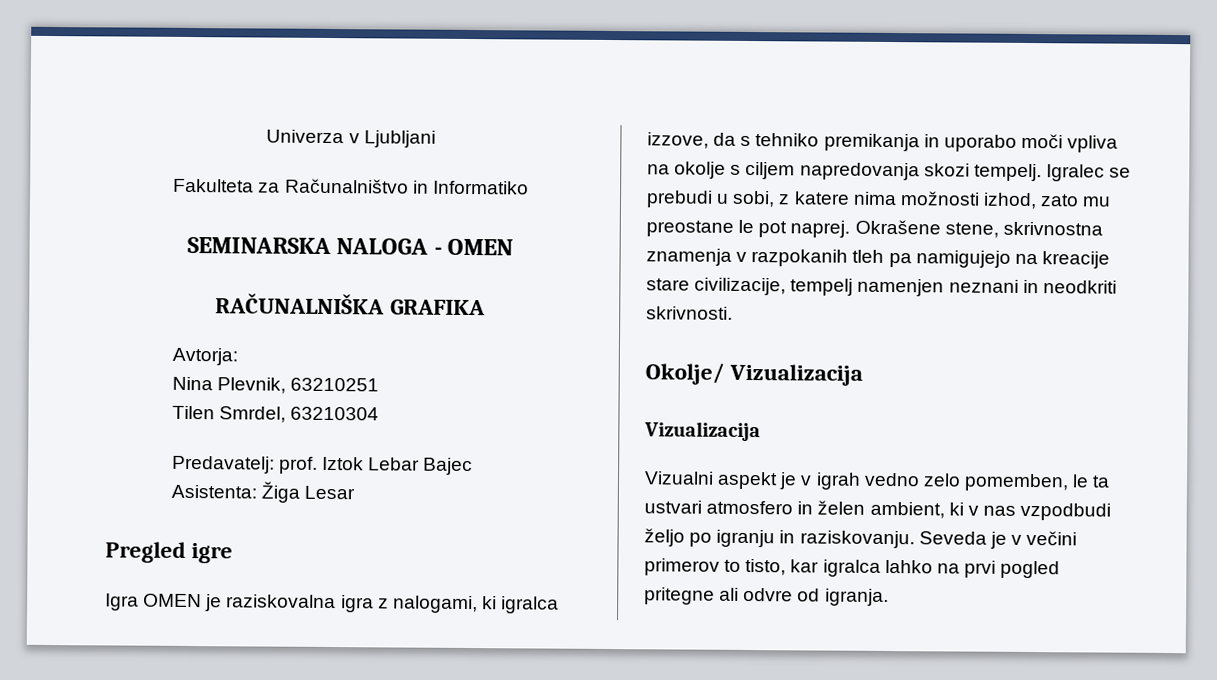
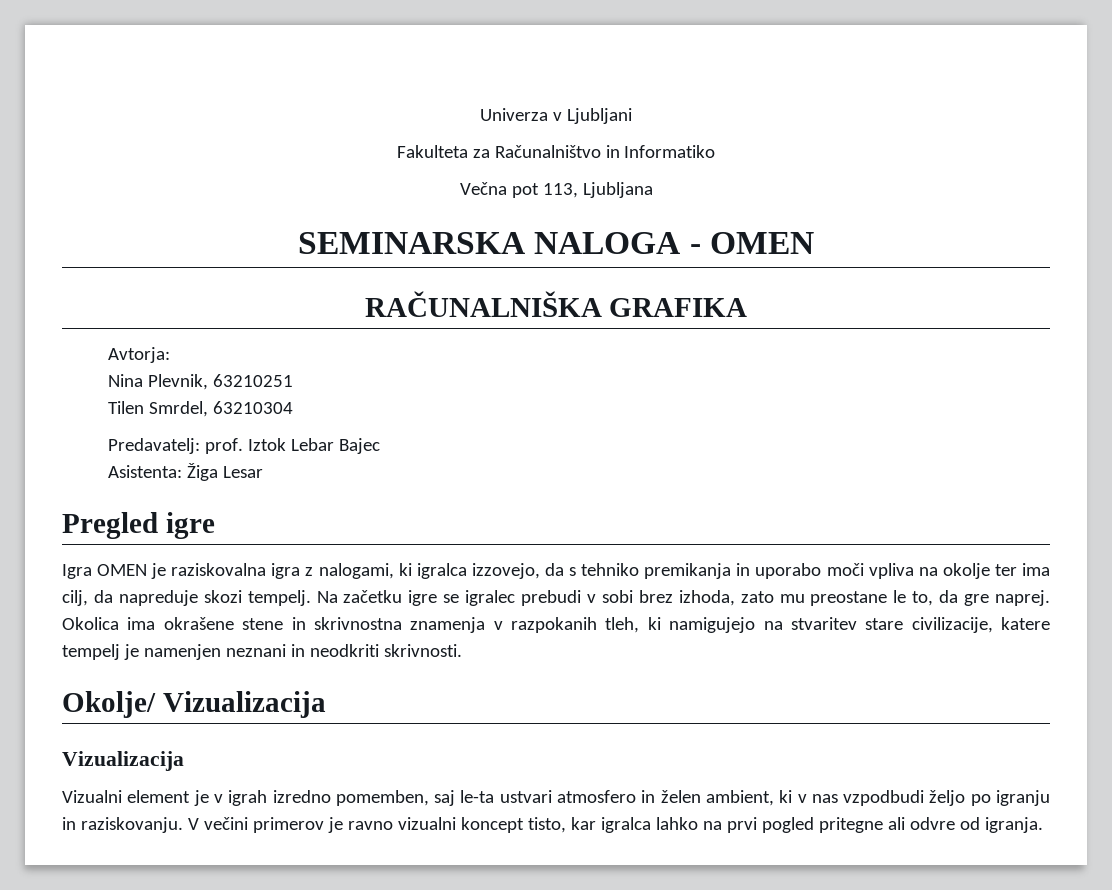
+ Večna pot 113, Ljubljana
- Igra OMEN je raziskovalna igra z nalogami, ki igralca izzove, da s tehniko premikanja in uporabo moči vpliva na okolje s ciljem napredovanja skozi tempelj. Igralec se prebudi u sobi, z katere nima možnosti izhod, zato mu preostane le pot naprej. Okrašene stene, skrivnostna znamenja v razpokanih tleh pa namigujejo na kreacije stare civilizacije, tempelj namenjen neznani in neodkriti skrivnosti.
+ Igra OMEN je raziskovalna igra z nalogami, ki igralca izzovejo, da s tehniko premikanja in uporabo moči vpliva na okolje ter ima cilj, da napreduje skozi tempelj. Na začetku igre se igralec prebudi v sobi brez izhoda, zato mu preostane le to, da gre naprej. Okolica ima okrašene stene in skrivnostna znamenja v razpokanih tleh, ki namigujejo na stvaritev stare civilizacije, katere tempelj je namenjen neznani in neodkriti skrivnosti.
- Vizualni aspekt je v igrah vedno zelo pomemben, le ta ustvari atmosfero in želen ambient, ki v nas vzpodbudi željo po igranju in raziskovanju.
+ Vizualni element je v igrah izredno pomemben, saj le-ta ustvari atmosfero in želen ambient, ki v nas vzpodbudi željo po igranju in raziskovanju.
- Seveda je v večini primerov to tisto, kar igralca lahko na prvi pogled pritegne ali odvre od igranja.
+ V večini primerov je ravno vizualni koncept tisto, kar igralca lahko na prvi pogled pritegne ali odvre od igranja.

